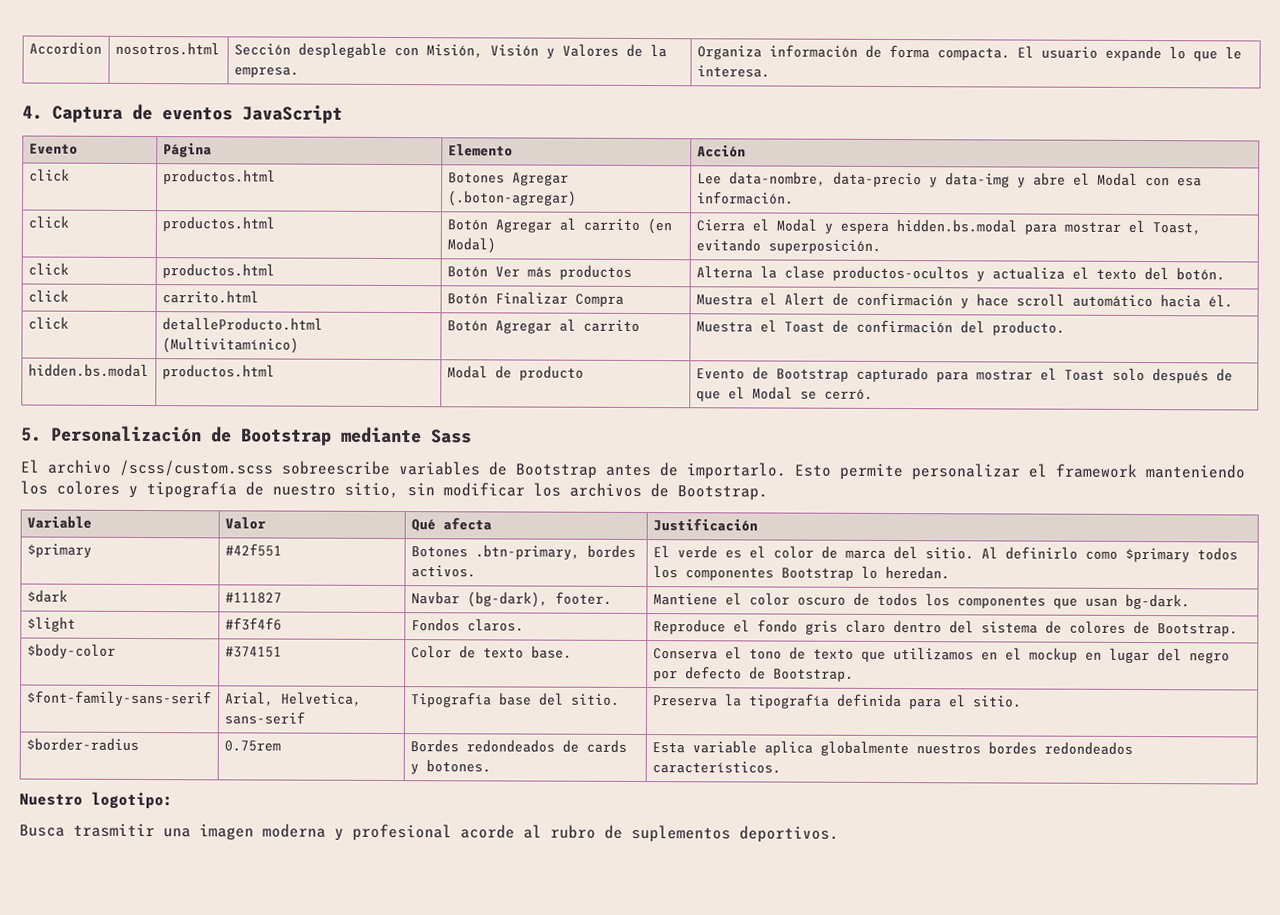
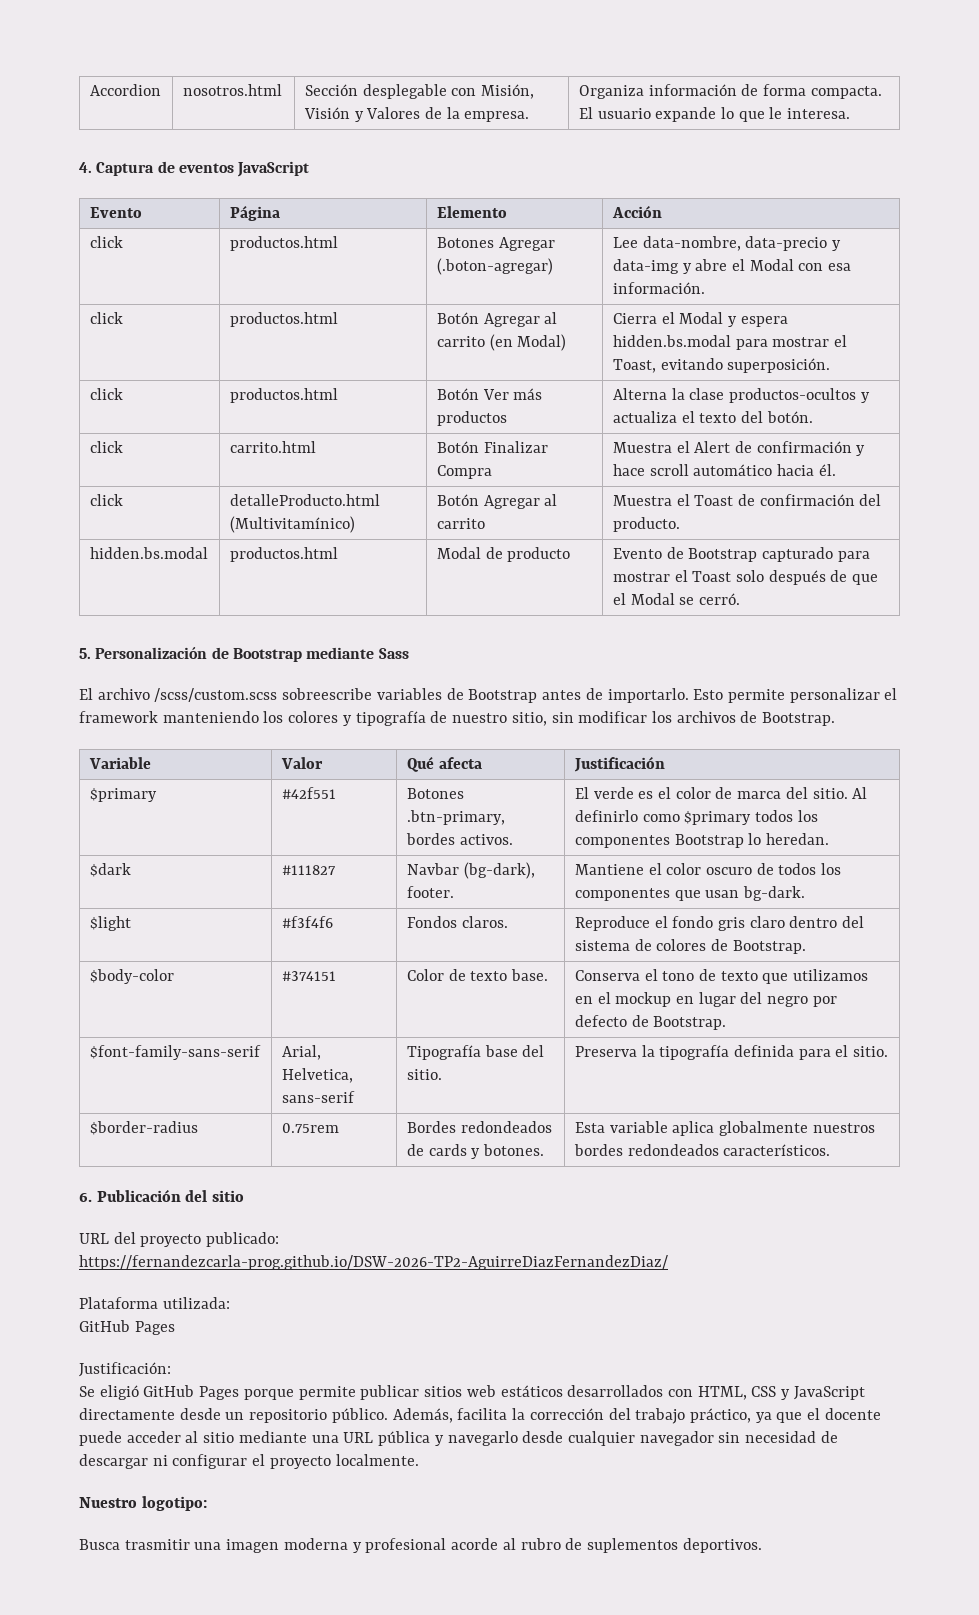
+ 6. Publicación del sitio
+ URL del proyecto publicado:
+ https://fernandezcarla-prog.github.io/DSW-2026-TP2-AguirreDiazFernandezDiaz/
+ Plataforma utilizada:
+ GitHub Pages
+ Justificación:
+ Se eligió GitHub Pages porque permite publicar sitios web estáticos desarrollados con HTML, CSS y JavaScript directamente desde un repositorio público. Además, facilita la corrección del trabajo práctico, ya que el docente puede acceder al sitio mediante una URL pública y navegarlo desde cualquier navegador sin necesidad de descargar ni configurar el proyecto localmente.

